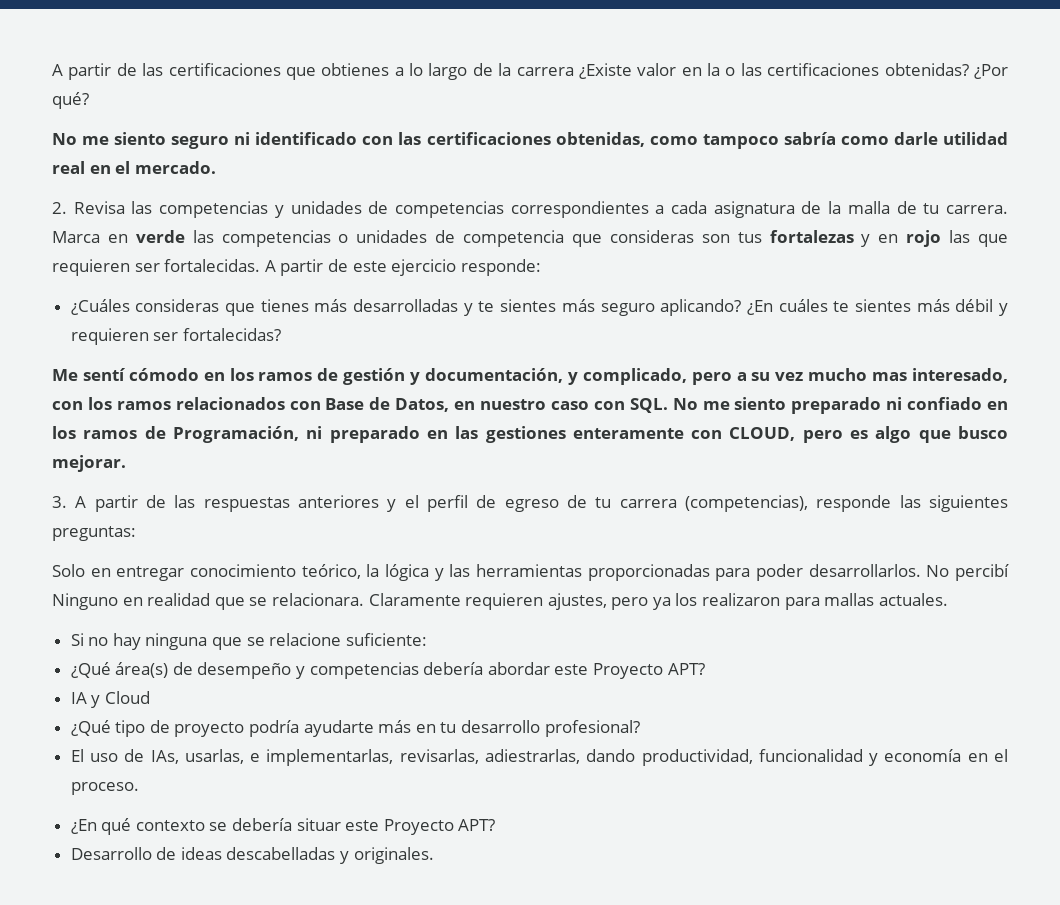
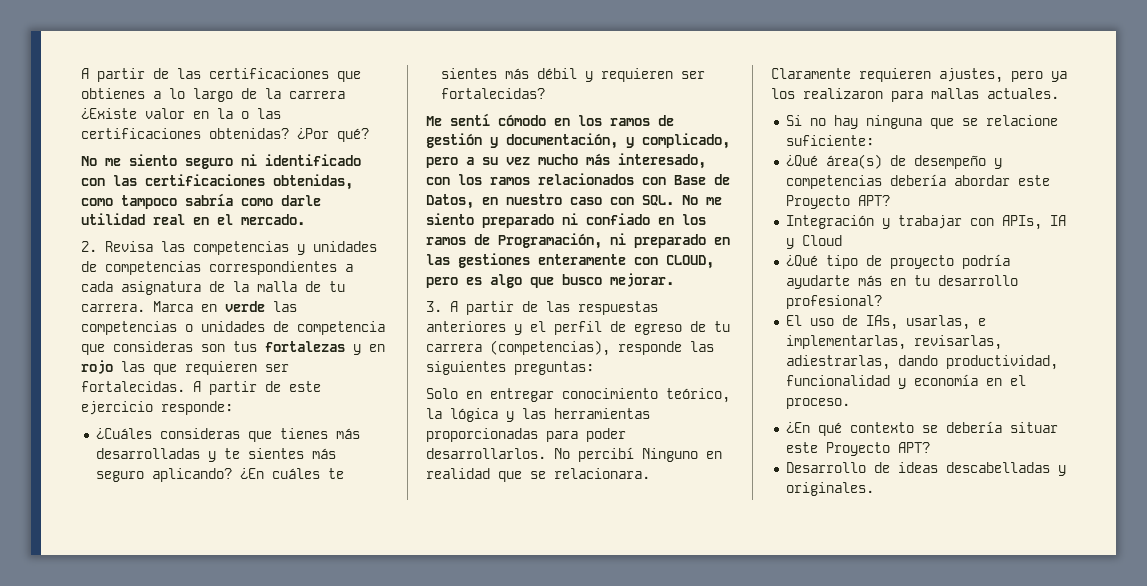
- Me sentí cómodo en los ramos de gestión y documentación, y complicado, pero a su vez mucho mas interesado, con los ramos relacionados con Base de Datos, en nuestro caso con SQL. No me siento preparado ni confiado en los ramos de Programación, ni preparado en las gestiones enteramente con CLOUD, pero es algo que busco mejorar.
+ Me sentí cómodo en los ramos de gestión y documentación, y complicado, pero a su vez mucho más interesado, con los ramos relacionados con Base de Datos, en nuestro caso con SQL. No me siento preparado ni confiado en los ramos de Programación, ni preparado en las gestiones enteramente con CLOUD, pero es algo que busco mejorar.
- IA y Cloud
+ Integración y trabajar con APIs, IA y Cloud

